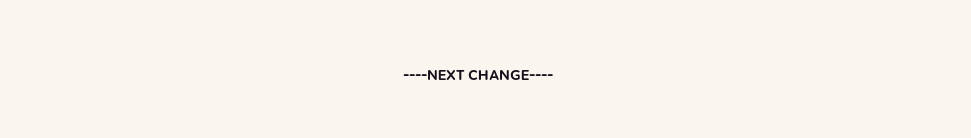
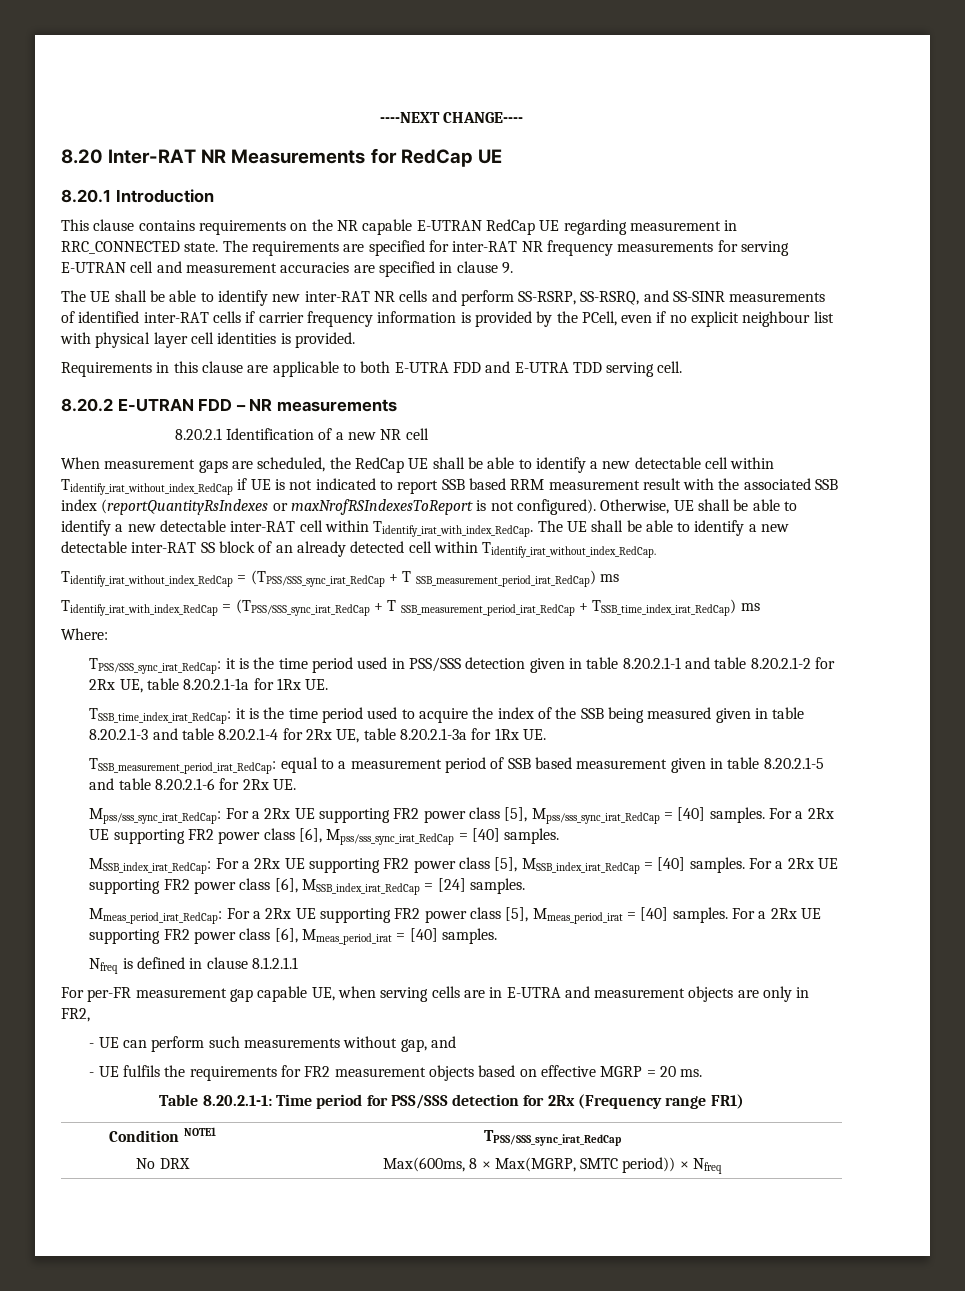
+ 8.20 Inter-RAT NR Measurements for RedCap UE
+ 8.20.1 Introduction
+ This clause contains requirements on the NR capable E-UTRAN RedCap UE regarding measurement in RRC_CONNECTED state. The requirements are specified for inter-RAT NR frequency measurements for serving E-UTRAN cell and measurement accuracies are specified in clause 9.
+ The UE shall be able to identify new inter-RAT NR cells and perform SS-RSRP, SS-RSRQ, and SS-SINR measurements of identified inter-RAT cells if carrier frequency information is provided by the PCell, even if no explicit neighbour list with physical layer cell identities is provided.
+ Requirements in this clause are applicable to both E-UTRA FDD and E-UTRA TDD serving cell.
+ 8.20.2 E-UTRAN FDD – NR measurements
+ 8.20.2.1 Identification of a new NR cell
+ When measurement gaps are scheduled, the RedCap UE shall be able to identify a new detectable cell within Tidentify_irat_without_index_RedCap if UE is not indicated to report SSB based RRM measurement result with the associated SSB index (reportQuantityRsIndexes or maxNrofRSIndexesToReport is not configured). Otherwise, UE shall be able to identify a new detectable inter-RAT cell within Tidentify_irat_with_index_RedCap. The UE shall be able to identify a new detectable inter-RAT SS block of an already detected cell within Tidentify_irat_without_index_RedCap.
+ Tidentify_irat_without_index_RedCap = (TPSS/SSS_sync_irat_RedCap + T SSB_measurement_period_irat_RedCap) ms
+ Tidentify_irat_with_index_RedCap = (TPSS/SSS_sync_irat_RedCap + T SSB_measurement_period_irat_RedCap + TSSB_time_index_irat_RedCap) ms
+ Where:
+ TPSS/SSS_sync_irat_RedCap: it is the time period used in PSS/SSS detection given in table 8.20.2.1-1 and table 8.20.2.1-2 for 2Rx UE, table 8.20.2.1-1a for 1Rx UE.
+ TSSB_time_index_irat_RedCap: it is the time period used to acquire the index of the SSB being measured given in table 8.20.2.1-3 and table 8.20.2.1-4 for 2Rx UE, table 8.20.2.1-3a for 1Rx UE.
+ TSSB_measurement_period_irat_RedCap: equal to a measurement period of SSB based measurement given in table 8.20.2.1-5 and table 8.20.2.1-6 for 2Rx UE.
+ Mpss/sss_sync_irat_RedCap: For a 2Rx UE supporting FR2 power class [5], Mpss/sss_sync_irat_RedCap = [40] samples. For a 2Rx UE supporting FR2 power class [6], Mpss/sss_sync_irat_RedCap = [40] samples.
+ MSSB_index_irat_RedCap: For a 2Rx UE supporting FR2 power class [5], MSSB_index_irat_RedCap = [40] samples. For a 2Rx UE supporting FR2 power class [6], MSSB_index_irat_RedCap = [24] samples.
+ Mmeas_period_irat_RedCap: For a 2Rx UE supporting FR2 power class [5], Mmeas_period_irat = [40] samples. For a 2Rx UE supporting FR2 power class [6], Mmeas_period_irat = [40] samples.
+ Nfreq is defined in clause 8.1.2.1.1
+ For per-FR measurement gap capable UE, when serving cells are in E-UTRA and measurement objects are only in FR2,
+ - UE can perform such measurements without gap, and
+ - UE fulfils the requirements for FR2 measurement objects based on effective MGRP = 20 ms.
+ Table 8.20.2.1-1: Time period for PSS/SSS detection for 2Rx (Frequency range FR1)
+ Condition NOTE1 | TPSS/SSS_sync_irat_RedCap
+ No DRX | Max(600ms, 8 × Max(MGRP, SMTC period)) × Nfreq

